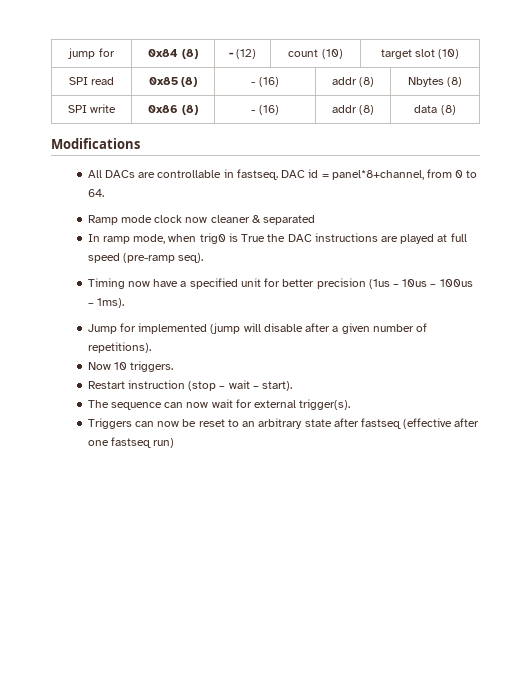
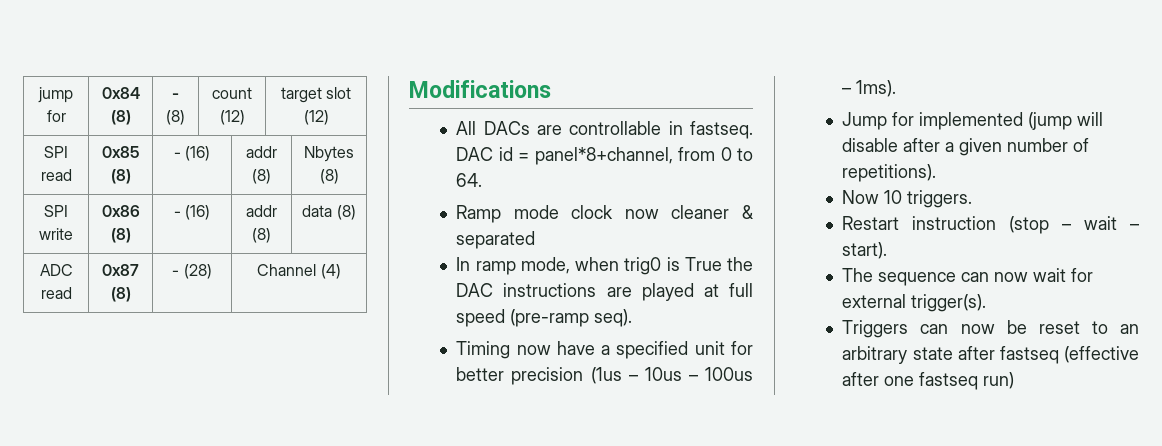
- jump for | 0x84 (8) | - (12) | count (10) | target slot (10)
+ jump for | 0x84 (8) | - (8) | count (12) | target slot (12)
+ ADC read | 0x87 (8) | - (28) | Channel (4)

